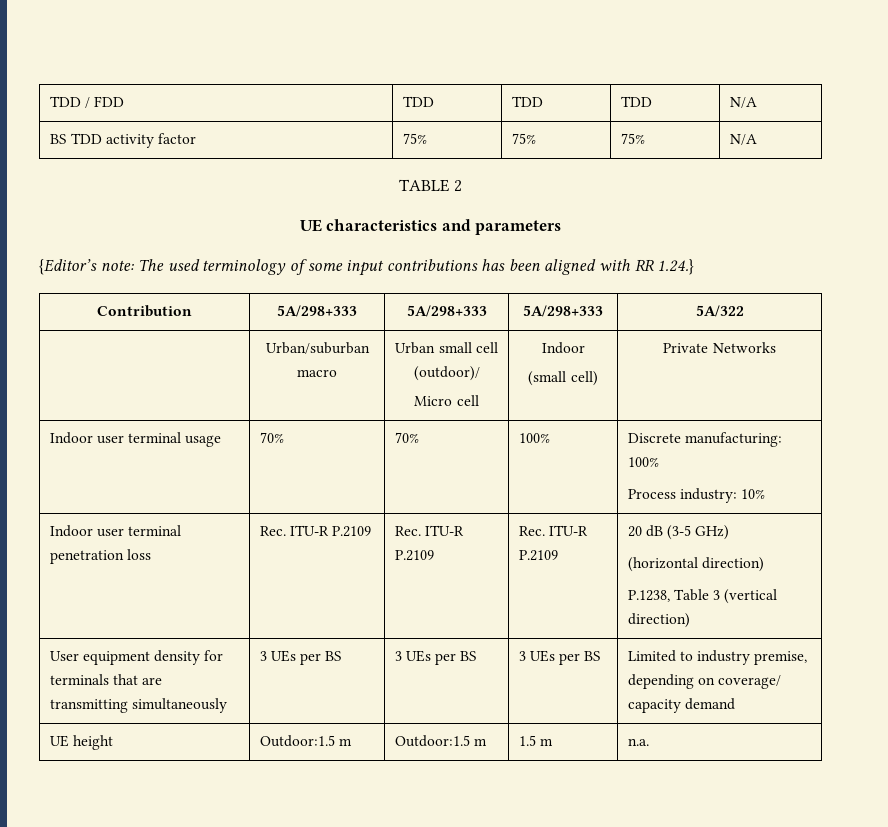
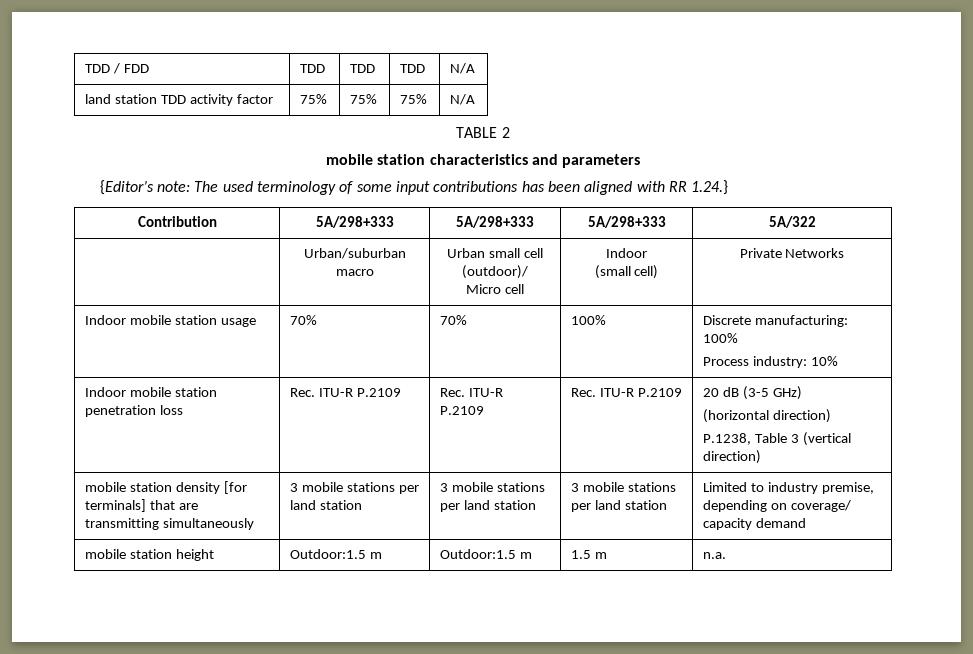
- BS TDD activity factor | 75% | 75% | 75% | N/A
+ land station TDD activity factor | 75% | 75% | 75% | N/A
- UE characteristics and parameters
+ mobile station characteristics and parameters
- Indoor user terminal usage | 70% | 70% | 100% | Discrete manufacturing: 100%
+ Indoor mobile station usage | 70% | 70% | 100% | Discrete manufacturing: 100%
- Indoor user terminal penetration loss | Rec. ITU-R P.2109 | Rec. ITU-R P.2109 | Rec. ITU-R P.2109 | 20 dB (3-5 GHz)
+ Indoor mobile station penetration loss | Rec. ITU-R P.2109 | Rec. ITU-R P.2109 | Rec. ITU-R P.2109 | 20 dB (3-5 GHz)
- User equipment density for terminals that are transmitting simultaneously | 3 UEs per BS | 3 UEs per BS | 3 UEs per BS | Limited to industry premise, depending on coverage/ capacity demand
+ mobile station density [for terminals] that are transmitting simultaneously | 3 mobile stations per land station | 3 mobile stations per land station | 3 mobile stations per land station | Limited to industry premise, depending on coverage/ capacity demand
- UE height | Outdoor:1.5 m | Outdoor:1.5 m | 1.5 m | n.a.
+ mobile station height | Outdoor:1.5 m | Outdoor:1.5 m | 1.5 m | n.a.

